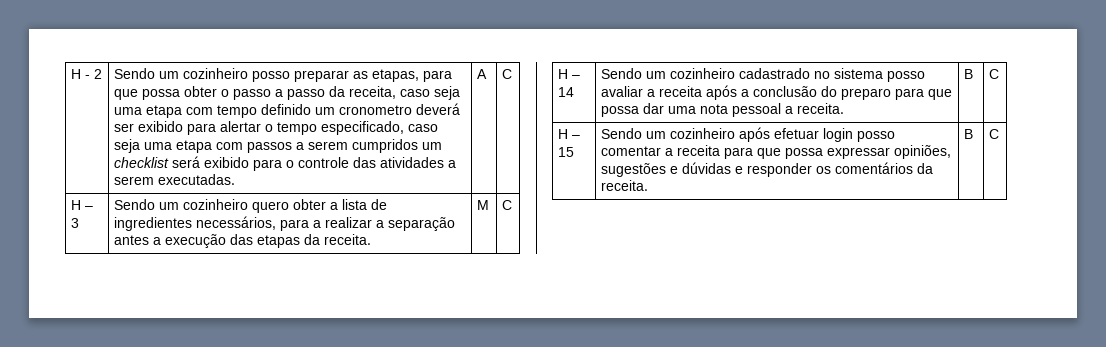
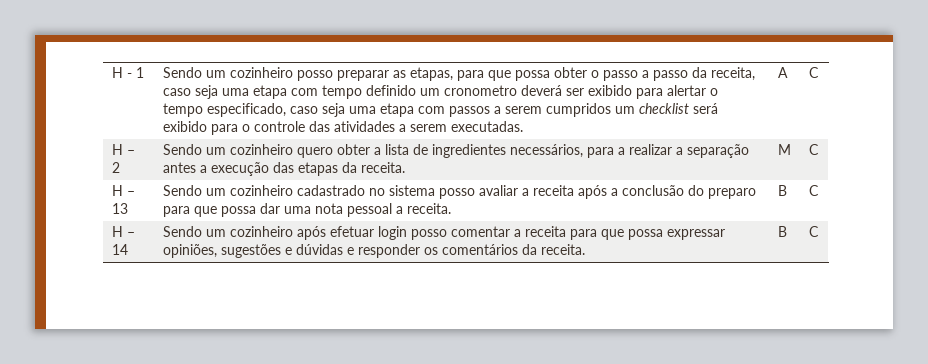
- H - 2
+ H - 1
- H – 3 | Sendo um cozinheiro quero obter a lista de ingredientes necessários, para a realizar a separação antes a execução das etapas da receita. | M | C
+ H – 2 | Sendo um cozinheiro quero obter a lista de ingredientes necessários, para a realizar a separação antes a execução das etapas da receita. | M | C
- H – 14 | Sendo um cozinheiro cadastrado no sistema posso avaliar a receita após a conclusão do preparo para que possa dar uma nota pessoal a receita. | B | C
+ H – 13 | Sendo um cozinheiro cadastrado no sistema posso avaliar a receita após a conclusão do preparo para que possa dar uma nota pessoal a receita. | B | C
- H – 15 | Sendo um cozinheiro após efetuar login posso comentar a receita para que possa expressar opiniões, sugestões e dúvidas e responder os comentários da receita. | B | C
+ H – 14 | Sendo um cozinheiro após efetuar login posso comentar a receita para que possa expressar opiniões, sugestões e dúvidas e responder os comentários da receita. | B | C

